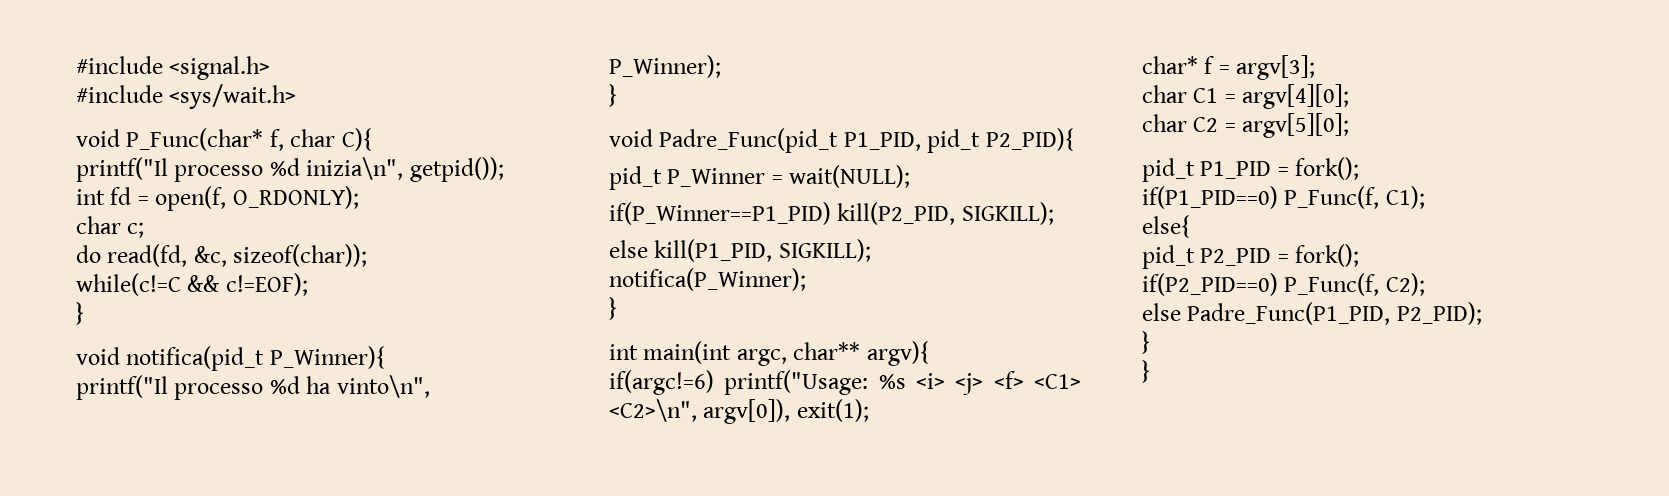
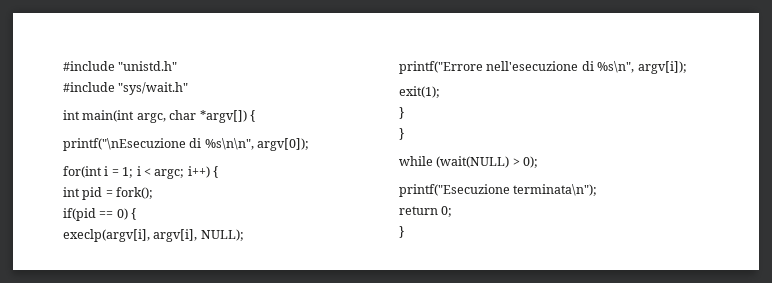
- #include <signal.h>
- #include <sys/wait.h>
- void P_Func(char* f, char C){
- printf("Il processo %d inizia\n", getpid());
- int fd = open(f, O_RDONLY);
- char c;
- do read(fd, &c, sizeof(char));
- while(c!=C && c!=EOF);
+ #include "unistd.h"
+ #include "sys/wait.h"
+ int main(int argc, char *argv[]) {
+ printf("\nEsecuzione di %s\n\n", argv[0]);
+ for(int i = 1; i < argc; i++) {
+ int pid = fork();
+ if(pid == 0) {
+ execlp(argv[i], argv[i], NULL);
+ printf("Errore nell'esecuzione di %s\n", argv[i]);
+ exit(1);
  }
- void notifica(pid_t P_Winner){
- printf("Il processo %d ha vinto\n", P_Winner);
  }
- void Padre_Func(pid_t P1_PID, pid_t P2_PID){
- pid_t P_Winner = wait(NULL);
- if(P_Winner==P1_PID) kill(P2_PID, SIGKILL);
- else kill(P1_PID, SIGKILL);
- notifica(P_Winner);
- }
- int main(int argc, char** argv){
- if(argc!=6) printf("Usage: %s <i> <j> <f> <C1> <C2>\n", argv[0]), exit(1);
- char* f = argv[3];
- char C1 = argv[4][0];
- char C2 = argv[5][0];
- pid_t P1_PID = fork();
- if(P1_PID==0) P_Func(f, C1);
- else{
- pid_t P2_PID = fork();
- if(P2_PID==0) P_Func(f, C2);
- else Padre_Func(P1_PID, P2_PID);
- }
+ while (wait(NULL) > 0);
+ printf("Esecuzione terminata\n");
+ return 0;

